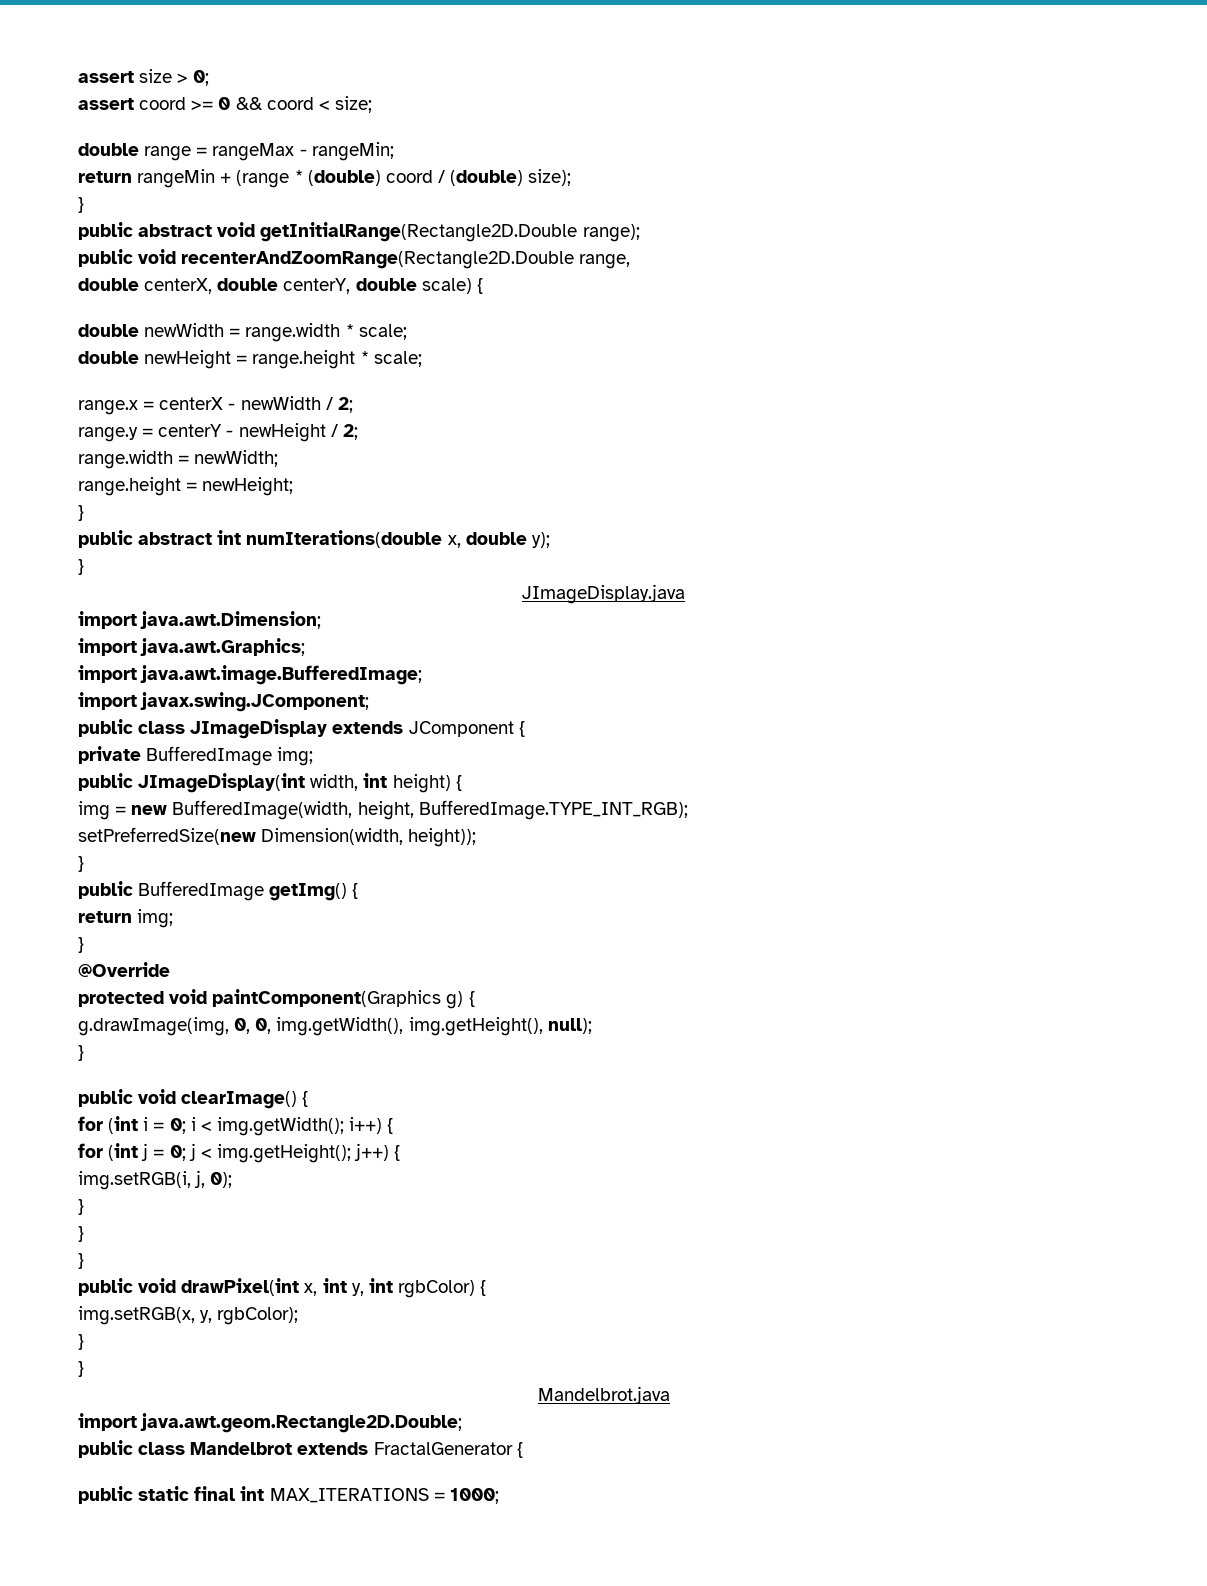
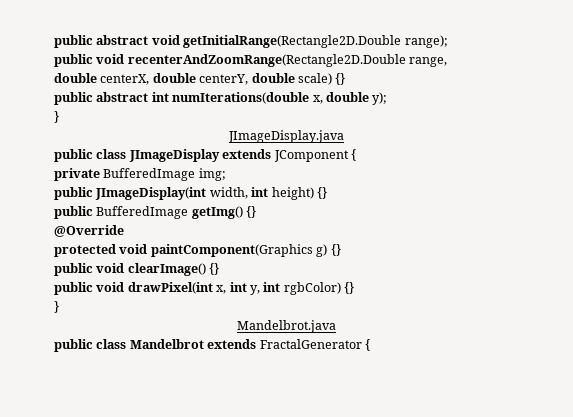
- assert size > 0;
- assert coord >= 0 && coord < size;
- double range = rangeMax - rangeMin;
- return rangeMin + (range * (double) coord / (double) size);
- }
- double centerX, double centerY, double scale) {
- double newWidth = range.width * scale;
- double newHeight = range.height * scale;
- range.x = centerX - newWidth / 2;
- range.y = centerY - newHeight / 2;
- range.width = newWidth;
- range.height = newHeight;
- }
+ double centerX, double centerY, double scale) {}
- import java.awt.Dimension;
- import java.awt.Graphics;
- import java.awt.image.BufferedImage;
- import javax.swing.JComponent;
- public JImageDisplay(int width, int height) {
- img = new BufferedImage(width, height, BufferedImage.TYPE_INT_RGB);
- setPreferredSize(new Dimension(width, height));
- }
+ public JImageDisplay(int width, int height) {}
- public BufferedImage getImg() {
- return img;
- }
+ public BufferedImage getImg() {}
- protected void paintComponent(Graphics g) {
- g.drawImage(img, 0, 0, img.getWidth(), img.getHeight(), null);
- }
- public void clearImage() {
- for (int i = 0; i < img.getWidth(); i++) {
- for (int j = 0; j < img.getHeight(); j++) {
- img.setRGB(i, j, 0);
- }
- }
- }
+ protected void paintComponent(Graphics g) {}
+ public void clearImage() {}
- public void drawPixel(int x, int y, int rgbColor) {
- img.setRGB(x, y, rgbColor);
- }
+ public void drawPixel(int x, int y, int rgbColor) {}
- import java.awt.geom.Rectangle2D.Double;
- public static final int MAX_ITERATIONS = 1000;

